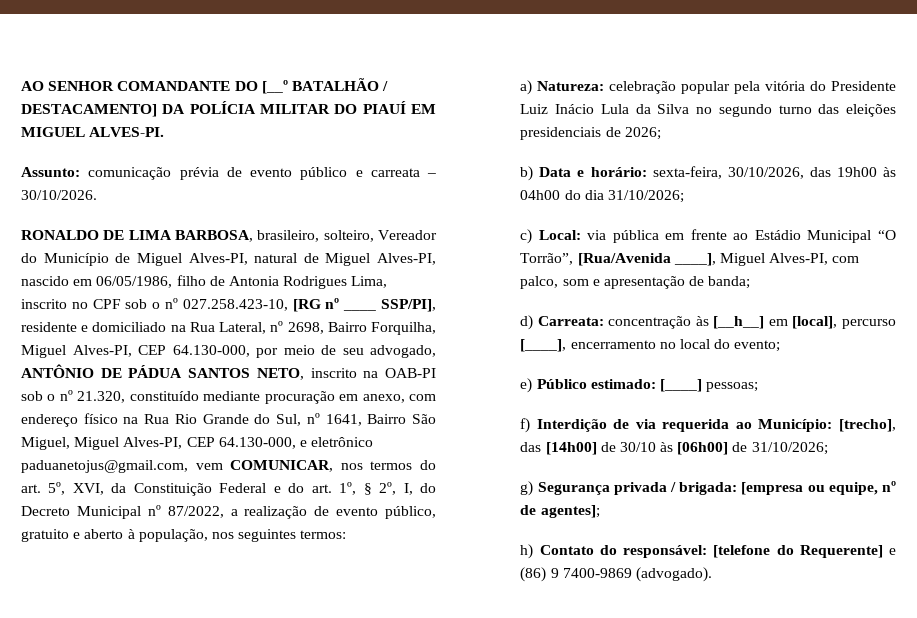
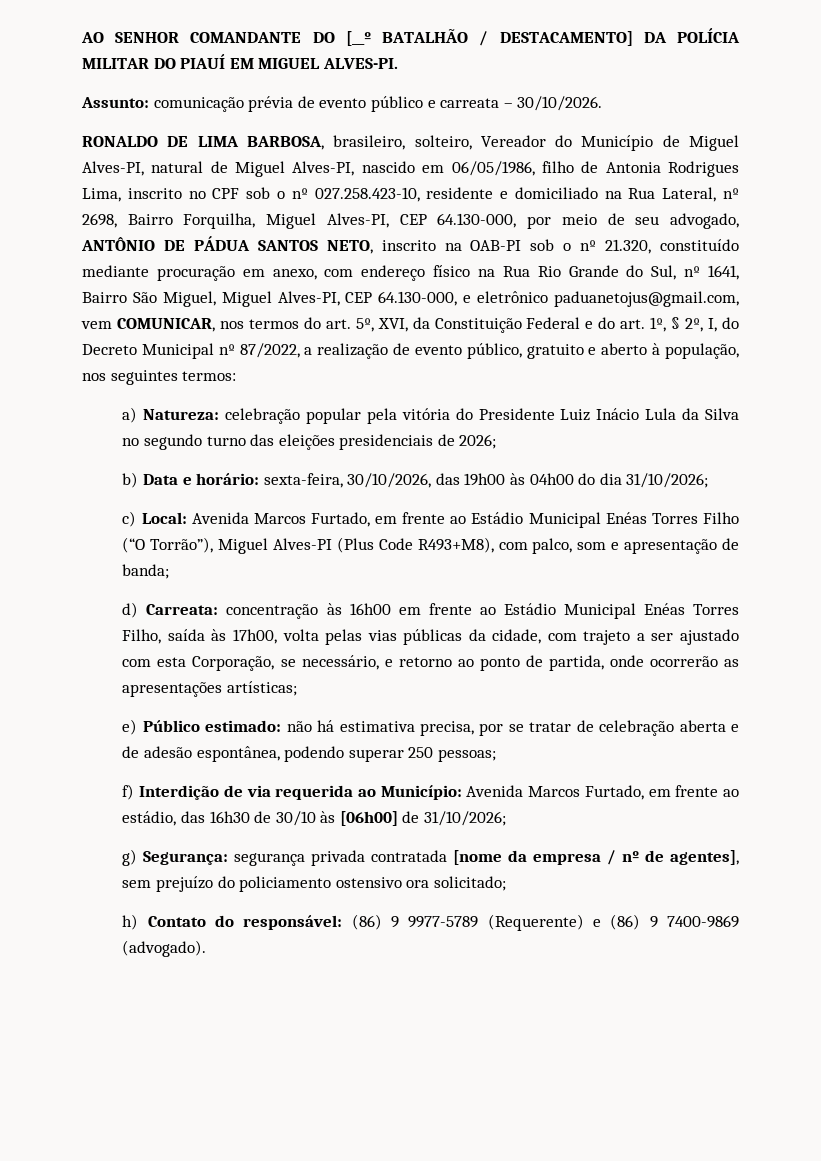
- RONALDO DE LIMA BARBOSA, brasileiro, solteiro, Vereador do Município de Miguel Alves-PI, natural de Miguel Alves-PI, nascido em 06/05/1986, filho de Antonia Rodrigues Lima, inscrito no CPF sob o nº 027.258.423-10, [RG nº ____ SSP/PI], residente e domiciliado na Rua Lateral, nº 2698, Bairro Forquilha, Miguel Alves-PI, CEP 64.130-000, por meio de seu advogado, ANTÔNIO DE PÁDUA SANTOS NETO, inscrito na OAB-PI sob o nº 21.320, constituído mediante procuração em anexo, com endereço físico na Rua Rio Grande do Sul, nº 1641, Bairro São Miguel, Miguel Alves-PI, CEP 64.130-000, e eletrônico paduanetojus@gmail.com, vem COMUNICAR, nos termos do art. 5º, XVI, da Constituição Federal e do art. 1º, § 2º, I, do Decreto Municipal nº 87/2022, a realização de evento público, gratuito e aberto à população, nos seguintes termos:
+ RONALDO DE LIMA BARBOSA, brasileiro, solteiro, Vereador do Município de Miguel Alves-PI, natural de Miguel Alves-PI, nascido em 06/05/1986, filho de Antonia Rodrigues Lima, inscrito no CPF sob o nº 027.258.423-10, residente e domiciliado na Rua Lateral, nº 2698, Bairro Forquilha, Miguel Alves-PI, CEP 64.130-000, por meio de seu advogado, ANTÔNIO DE PÁDUA SANTOS NETO, inscrito na OAB-PI sob o nº 21.320, constituído mediante procuração em anexo, com endereço físico na Rua Rio Grande do Sul, nº 1641, Bairro São Miguel, Miguel Alves-PI, CEP 64.130-000, e eletrônico paduanetojus@gmail.com, vem COMUNICAR, nos termos do art. 5º, XVI, da Constituição Federal e do art. 1º, § 2º, I, do Decreto Municipal nº 87/2022, a realização de evento público, gratuito e aberto à população, nos seguintes termos:
- c) Local: via pública em frente ao Estádio Municipal “O Torrão”, [Rua/Avenida ____], Miguel Alves-PI, com palco, som e apresentação de banda;
+ c) Local: Avenida Marcos Furtado, em frente ao Estádio Municipal Enéas Torres Filho (“O Torrão”), Miguel Alves-PI (Plus Code R493+M8), com palco, som e apresentação de banda;
- d) Carreata: concentração às [__h__] em [local], percurso [____], encerramento no local do evento;
- e) Público estimado: [____] pessoas;
+ d) Carreata: concentração às 16h00 em frente ao Estádio Municipal Enéas Torres Filho, saída às 17h00, volta pelas vias públicas da cidade, com trajeto a ser ajustado com esta Corporação, se necessário, e retorno ao ponto de partida, onde ocorrerão as apresentações artísticas;
+ e) Público estimado: não há estimativa precisa, por se tratar de celebração aberta e de adesão espontânea, podendo superar 250 pessoas;
- f) Interdição de via requerida ao Município: [trecho], das [14h00] de 30/10 às [06h00] de 31/10/2026;
+ f) Interdição de via requerida ao Município: Avenida Marcos Furtado, em frente ao estádio, das 16h30 de 30/10 às [06h00] de 31/10/2026;
- g) Segurança privada / brigada: [empresa ou equipe, nº de agentes];
+ g) Segurança: segurança privada contratada [nome da empresa / nº de agentes], sem prejuízo do policiamento ostensivo ora solicitado;
- h) Contato do responsável: [telefone do Requerente] e (86) 9 7400-9869 (advogado).
+ h) Contato do responsável: (86) 9 9977-5789 (Requerente) e (86) 9 7400-9869 (advogado).

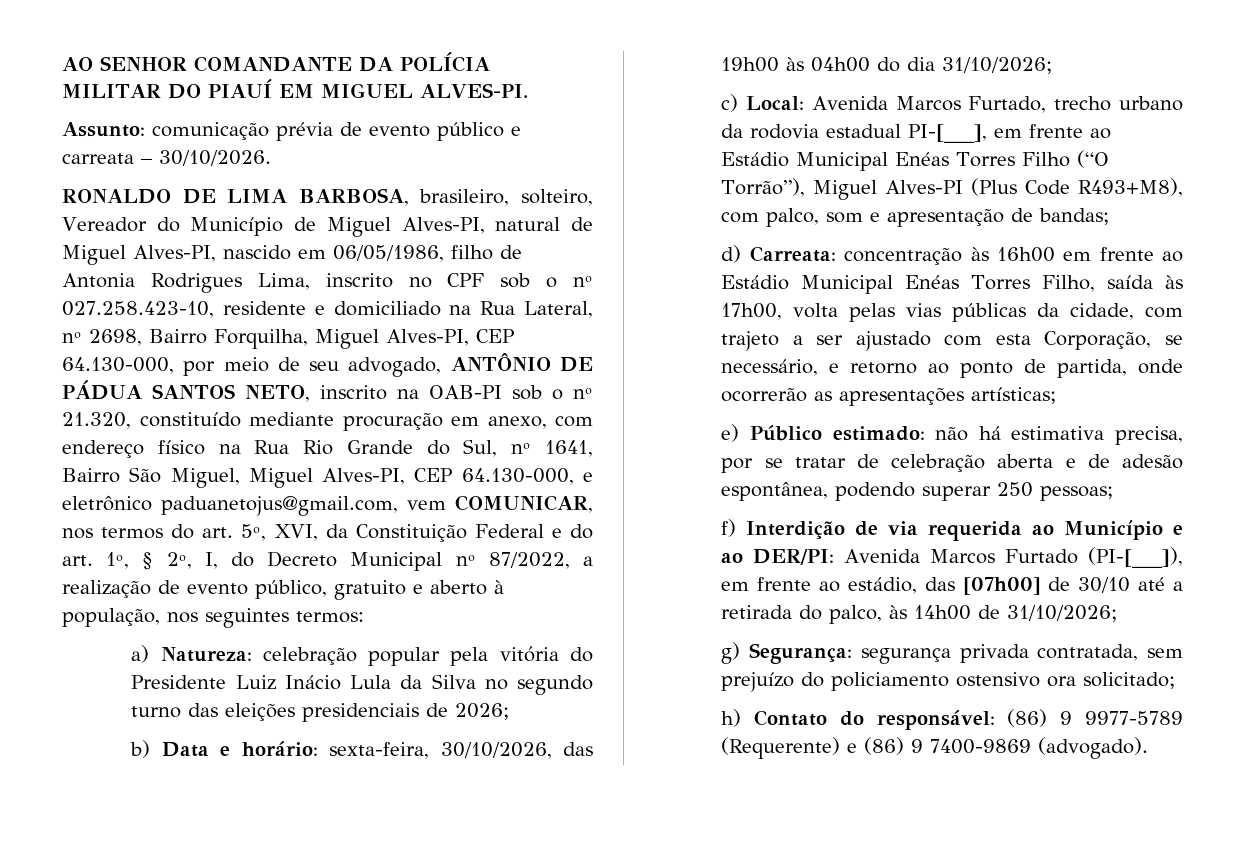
- AO SENHOR COMANDANTE DO [__º BATALHÃO / DESTACAMENTO] DA POLÍCIA MILITAR DO PIAUÍ EM MIGUEL ALVES-PI.
+ AO SENHOR COMANDANTE DA POLÍCIA MILITAR DO PIAUÍ EM MIGUEL ALVES-PI.
- c) Local: Avenida Marcos Furtado, em frente ao Estádio Municipal Enéas Torres Filho (“O Torrão”), Miguel Alves-PI (Plus Code R493+M8), com palco, som e apresentação de banda;
+ c) Local: Avenida Marcos Furtado, trecho urbano da rodovia estadual PI-[___], em frente ao Estádio Municipal Enéas Torres Filho (“O Torrão”), Miguel Alves-PI (Plus Code R493+M8), com palco, som e apresentação de bandas;
- f) Interdição de via requerida ao Município: Avenida Marcos Furtado, em frente ao estádio, das 16h30 de 30/10 às [06h00] de 31/10/2026;
+ f) Interdição de via requerida ao Município e ao DER/PI: Avenida Marcos Furtado (PI-[___]), em frente ao estádio, das [07h00] de 30/10 até a retirada do palco, às 14h00 de 31/10/2026;
- g) Segurança: segurança privada contratada [nome da empresa / nº de agentes], sem prejuízo do policiamento ostensivo ora solicitado;
+ g) Segurança: segurança privada contratada, sem prejuízo do policiamento ostensivo ora solicitado;

